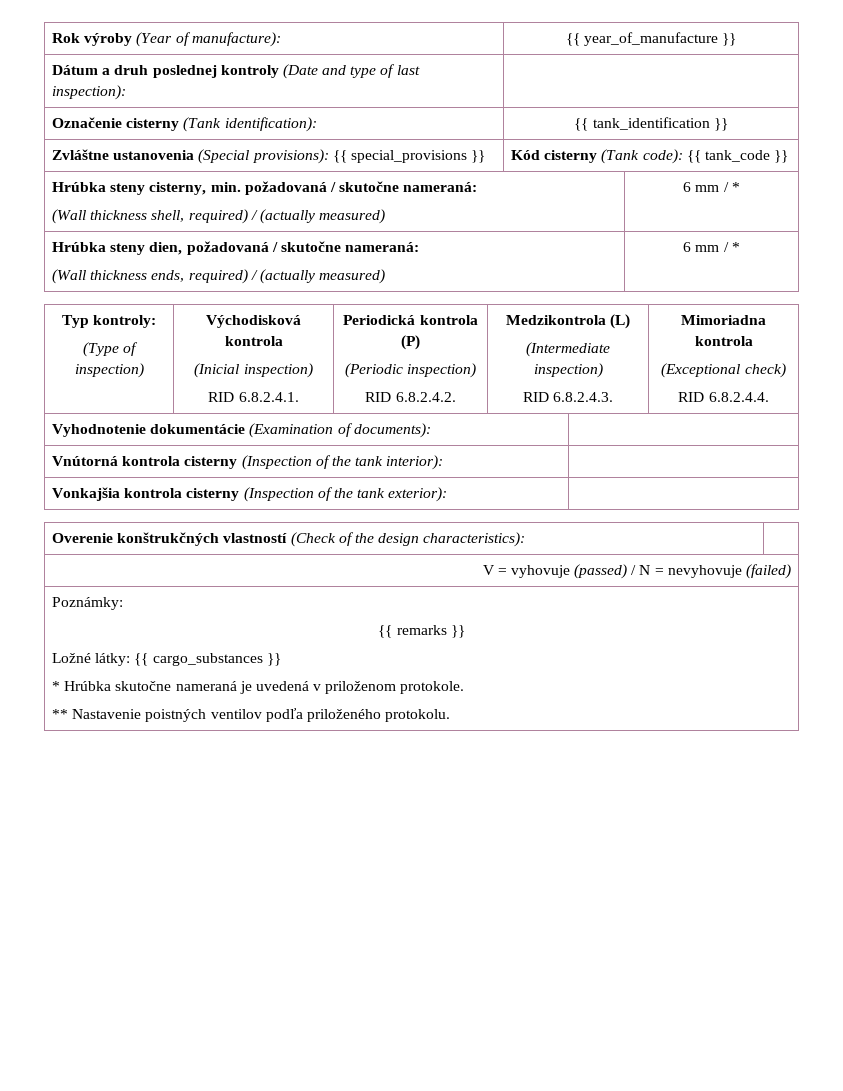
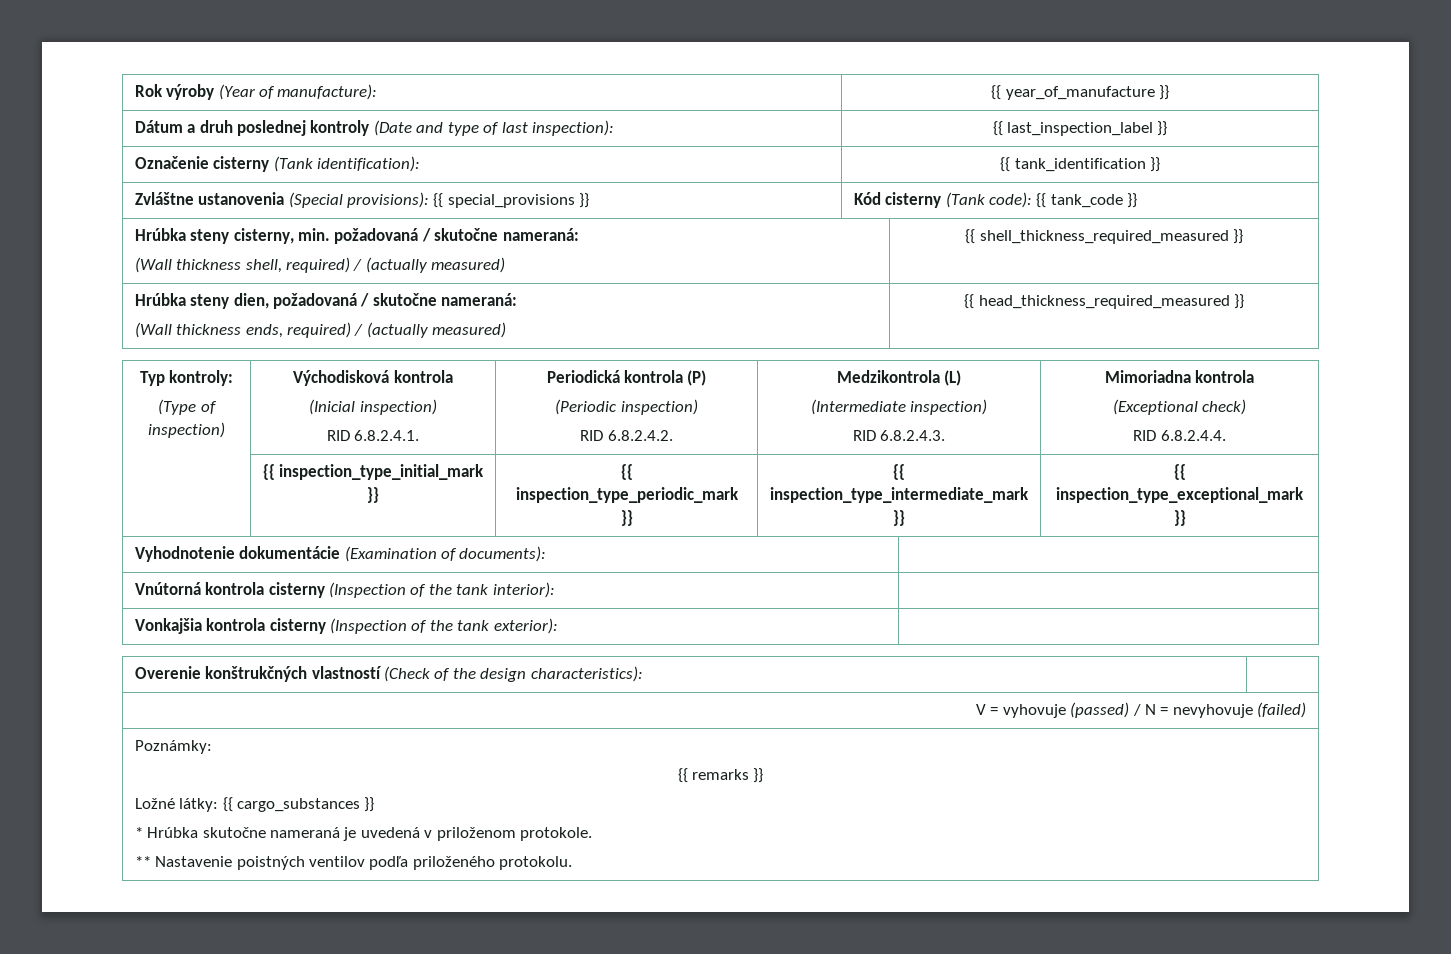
- Dátum a druh poslednej kontroly (Date and type of last inspection): |
+ Dátum a druh poslednej kontroly (Date and type of last inspection): | {{ last_inspection_label }}
  Hrúbka steny cisterny, min. požadovaná / skutočne nameraná:
- (Wall thickness shell, required) / (actually measured) | 6 mm / *
+ (Wall thickness shell, required) / (actually measured) | {{ shell_thickness_required_measured }}
  Hrúbka steny dien, požadovaná / skutočne nameraná:
- (Wall thickness ends, required) / (actually measured) | 6 mm / *
+ (Wall thickness ends, required) / (actually measured) | {{ head_thickness_required_measured }}
+ | {{ inspection_type_initial_mark }} | {{ inspection_type_periodic_mark }} | {{ inspection_type_intermediate_mark }} | {{ inspection_type_exceptional_mark }}

